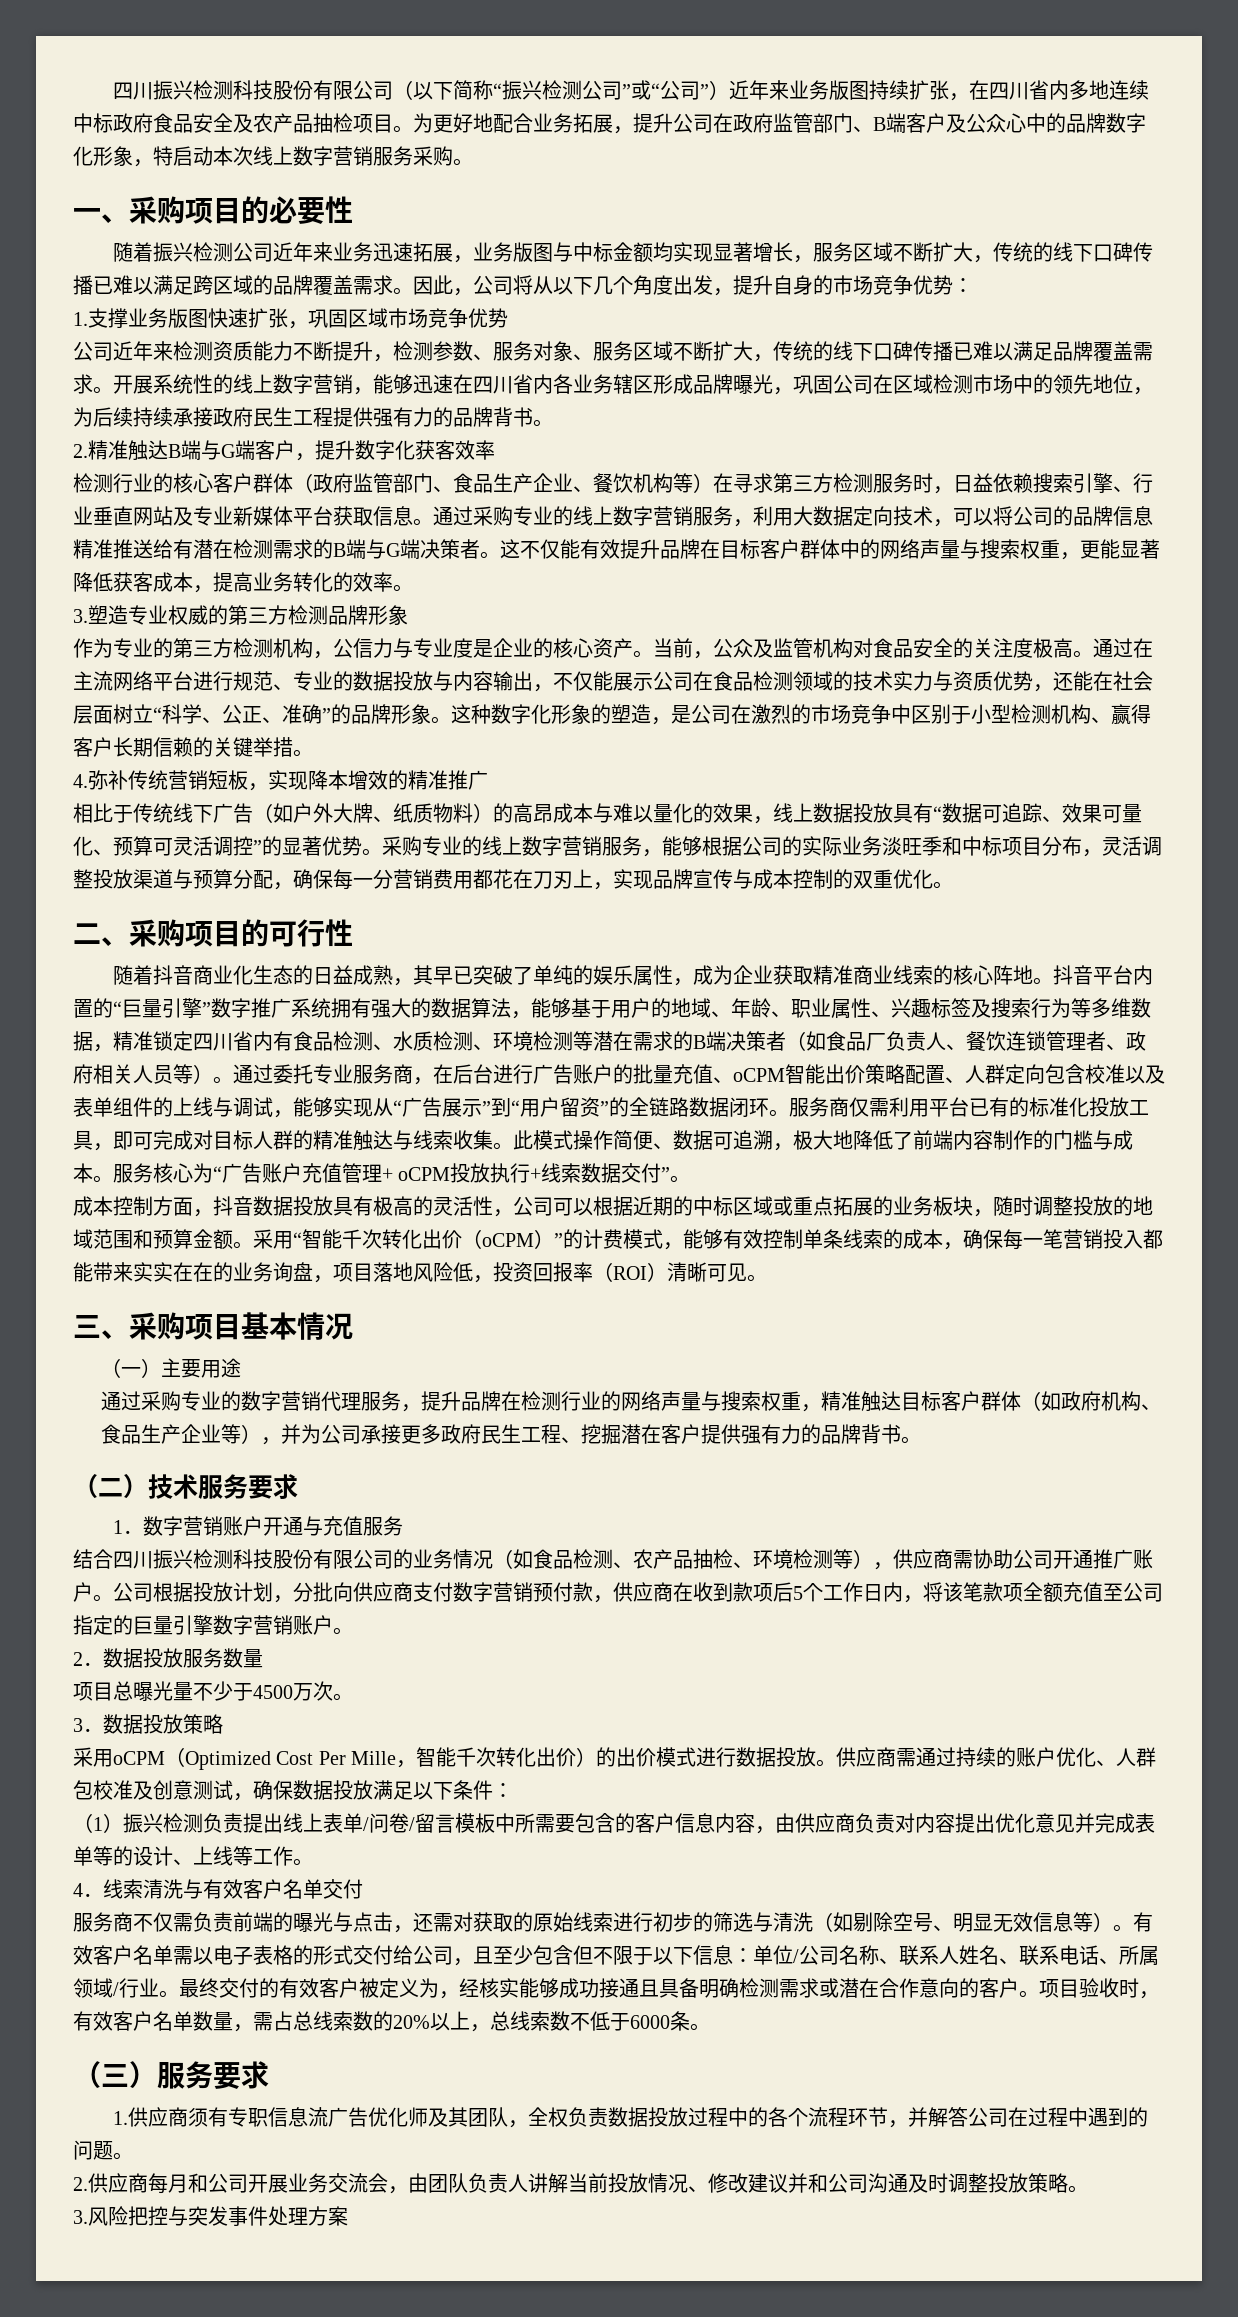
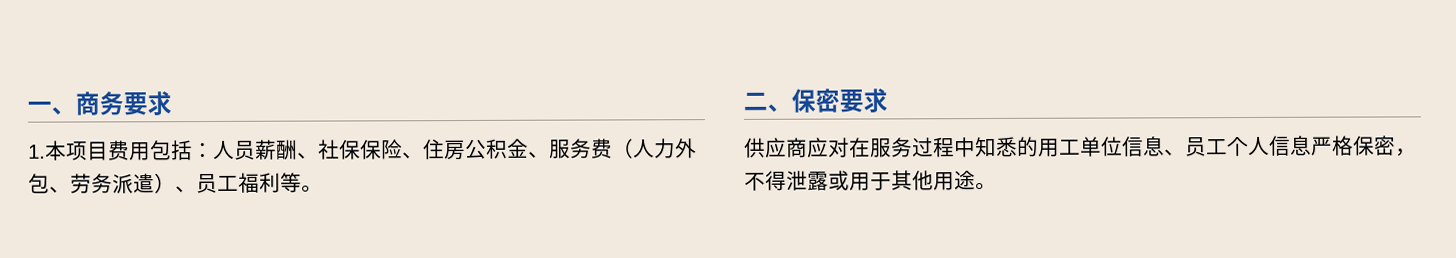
- 四川振兴检测科技股份有限公司（以下简称“振兴检测公司”或“公司”）近年来业务版图持续扩张，在四川省内多地连续中标政府食品安全及农产品抽检项目。为更好地配合业务拓展，提升公司在政府监管部门、B端客户及公众心中的品牌数字化形象，特启动本次线上数字营销服务采购。
- 一、采购项目的必要性
- 随着振兴检测公司近年来业务迅速拓展，业务版图与中标金额均实现显著增长，服务区域不断扩大，传统的线下口碑传播已难以满足跨区域的品牌覆盖需求。因此，公司将从以下几个角度出发，提升自身的市场竞争优势：
- 1.支撑业务版图快速扩张，巩固区域市场竞争优势
- 公司近年来检测资质能力不断提升，检测参数、服务对象、服务区域不断扩大，传统的线下口碑传播已难以满足品牌覆盖需求。开展系统性的线上数字营销，能够迅速在四川省内各业务辖区形成品牌曝光，巩固公司在区域检测市场中的领先地位，为后续持续承接政府民生工程提供强有力的品牌背书。
- 2.精准触达B端与G端客户，提升数字化获客效率
- 检测行业的核心客户群体（政府监管部门、食品生产企业、餐饮机构等）在寻求第三方检测服务时，日益依赖搜索引擎、行业垂直网站及专业新媒体平台获取信息。通过采购专业的线上数字营销服务，利用大数据定向技术，可以将公司的品牌信息精准推送给有潜在检测需求的B端与G端决策者。这不仅能有效提升品牌在目标客户群体中的网络声量与搜索权重，更能显著降低获客成本，提高业务转化的效率。
- 3.塑造专业权威的第三方检测品牌形象
- 作为专业的第三方检测机构，公信力与专业度是企业的核心资产。当前，公众及监管机构对食品安全的关注度极高。通过在主流网络平台进行规范、专业的数据投放与内容输出，不仅能展示公司在食品检测领域的技术实力与资质优势，还能在社会层面树立“科学、公正、准确”的品牌形象。这种数字化形象的塑造，是公司在激烈的市场竞争中区别于小型检测机构、赢得客户长期信赖的关键举措。
- 4.弥补传统营销短板，实现降本增效的精准推广
- 相比于传统线下广告（如户外大牌、纸质物料）的高昂成本与难以量化的效果，线上数据投放具有“数据可追踪、效果可量化、预算可灵活调控”的显著优势。采购专业的线上数字营销服务，能够根据公司的实际业务淡旺季和中标项目分布，灵活调整投放渠道与预算分配，确保每一分营销费用都花在刀刃上，实现品牌宣传与成本控制的双重优化。
- 二、采购项目的可行性
- 随着抖音商业化生态的日益成熟，其早已突破了单纯的娱乐属性，成为企业获取精准商业线索的核心阵地。抖音平台内置的“巨量引擎”数字推广系统拥有强大的数据算法，能够基于用户的地域、年龄、职业属性、兴趣标签及搜索行为等多维数据，精准锁定四川省内有食品检测、水质检测、环境检测等潜在需求的B端决策者（如食品厂负责人、餐饮连锁管理者、政府相关人员等）。通过委托专业服务商，在后台进行广告账户的批量充值、oCPM智能出价策略配置、人群定向包含校准以及表单组件的上线与调试，能够实现从“广告展示”到“用户留资”的全链路数据闭环。服务商仅需利用平台已有的标准化投放工具，即可完成对目标人群的精准触达与线索收集。此模式操作简便、数据可追溯，极大地降低了前端内容制作的门槛与成本。服务核心为“广告账户充值管理+ oCPM投放执行+线索数据交付”。
- 成本控制方面，抖音数据投放具有极高的灵活性，公司可以根据近期的中标区域或重点拓展的业务板块，随时调整投放的地域范围和预算金额。采用“智能千次转化出价（oCPM）”的计费模式，能够有效控制单条线索的成本，确保每一笔营销投入都能带来实实在在的业务询盘，项目落地风险低，投资回报率（ROI）清晰可见。
- 三、采购项目基本情况
- （一）主要用途
- 通过采购专业的数字营销代理服务，提升品牌在检测行业的网络声量与搜索权重，精准触达目标客户群体（如政府机构、食品生产企业等），并为公司承接更多政府民生工程、挖掘潜在客户提供强有力的品牌背书。
- （二）技术服务要求
- 1．数字营销账户开通与充值服务
- 结合四川振兴检测科技股份有限公司的业务情况（如食品检测、农产品抽检、环境检测等），供应商需协助公司开通推广账户。公司根据投放计划，分批向供应商支付数字营销预付款，供应商在收到款项后5个工作日内，将该笔款项全额充值至公司指定的巨量引擎数字营销账户。
- 2．数据投放服务数量
- 项目总曝光量不少于4500万次。
- 3．数据投放策略
- 采用oCPM（Optimized Cost Per Mille，智能千次转化出价）的出价模式进行数据投放。供应商需通过持续的账户优化、人群包校准及创意测试，确保数据投放满足以下条件：
- （1）振兴检测负责提出线上表单/问卷/留言模板中所需要包含的客户信息内容，由供应商负责对内容提出优化意见并完成表单等的设计、上线等工作。
- 4．线索清洗与有效客户名单交付
- 服务商不仅需负责前端的曝光与点击，还需对获取的原始线索进行初步的筛选与清洗（如剔除空号、明显无效信息等）。有效客户名单需以电子表格的形式交付给公司，且至少包含但不限于以下信息：单位/公司名称、联系人姓名、联系电话、所属领域/行业。最终交付的有效客户被定义为，经核实能够成功接通且具备明确检测需求或潜在合作意向的客户。项目验收时，有效客户名单数量，需占总线索数的20%以上，总线索数不低于6000条。
- （三）服务要求
- 1.供应商须有专职信息流广告优化师及其团队，全权负责数据投放过程中的各个流程环节，并解答公司在过程中遇到的问题。
- 2.供应商每月和公司开展业务交流会，由团队负责人讲解当前投放情况、修改建议并和公司沟通及时调整投放策略。
- 3.风险把控与突发事件处理方案
+ 一、商务要求
+ 1.本项目费用包括：人员薪酬、社保保险、住房公积金、服务费（人力外包、劳务派遣）、员工福利等。
+ 二、保密要求
+ 供应商应对在服务过程中知悉的用工单位信息、员工个人信息严格保密，不得泄露或用于其他用途。

